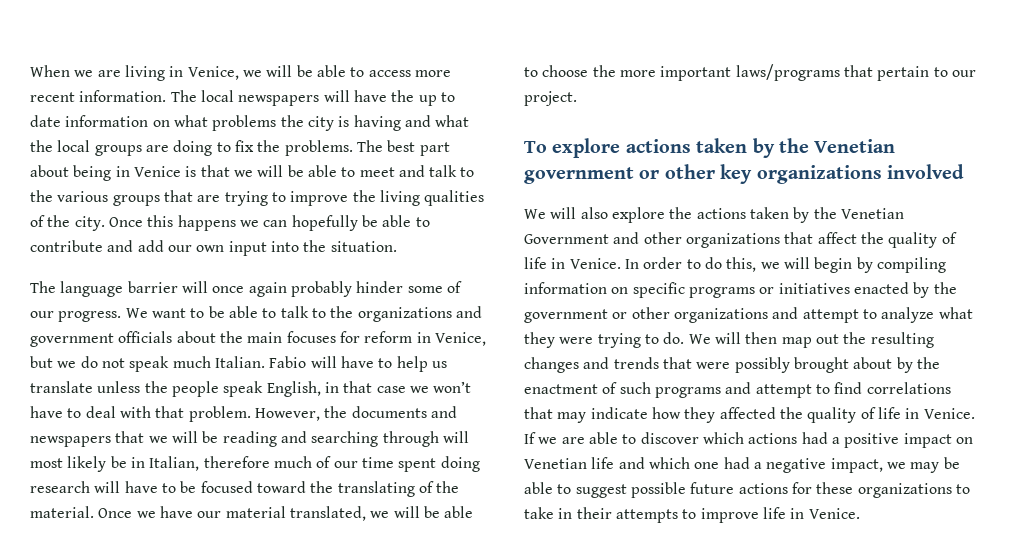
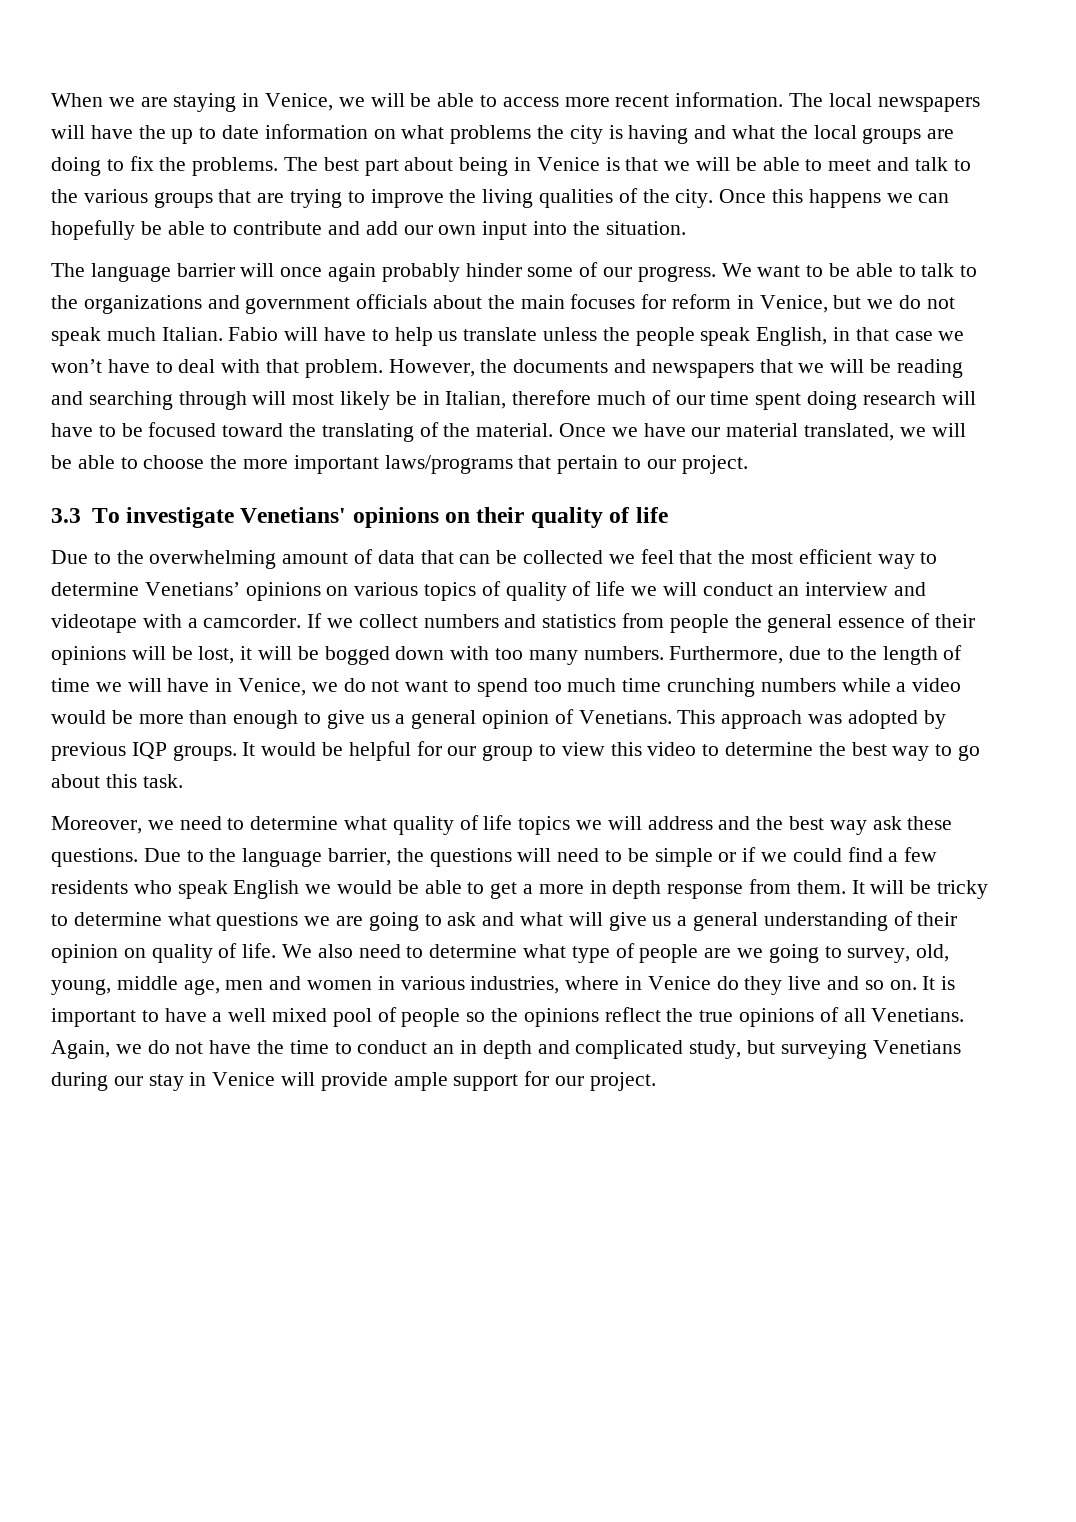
- When we are living in Venice, we will be able to access more recent information.
+ When we are staying in Venice, we will be able to access more recent information.
- To explore actions taken by the Venetian government or other key organizations involved
- We will also explore the actions taken by the Venetian Government and other organizations that affect the quality of life in Venice. In order to do this, we will begin by compiling information on specific programs or initiatives enacted by the government or other organizations and attempt to analyze what they were trying to do. We will then map out the resulting changes and trends that were possibly brought about by the enactment of such programs and attempt to find correlations that may indicate how they affected the quality of life in Venice. If we are able to discover which actions had a positive impact on Venetian life and which one had a negative impact, we may be able to suggest possible future actions for these organizations to take in their attempts to improve life in Venice.
+ 3.3 To investigate Venetians' opinions on their quality of life
+ Due to the overwhelming amount of data that can be collected we feel that the most efficient way to determine Venetians’ opinions on various topics of quality of life we will conduct an interview and videotape with a camcorder. If we collect numbers and statistics from people the general essence of their opinions will be lost, it will be bogged down with too many numbers. Furthermore, due to the length of time we will have in Venice, we do not want to spend too much time crunching numbers while a video would be more than enough to give us a general opinion of Venetians. This approach was adopted by previous IQP groups. It would be helpful for our group to view this video to determine the best way to go about this task.
+ Moreover, we need to determine what quality of life topics we will address and the best way ask these questions. Due to the language barrier, the questions will need to be simple or if we could find a few residents who speak English we would be able to get a more in depth response from them. It will be tricky to determine what questions we are going to ask and what will give us a general understanding of their opinion on quality of life. We also need to determine what type of people are we going to survey, old, young, middle age, men and women in various industries, where in Venice do they live and so on. It is important to have a well mixed pool of people so the opinions reflect the true opinions of all Venetians. Again, we do not have the time to conduct an in depth and complicated study, but surveying Venetians during our stay in Venice will provide ample support for our project.

